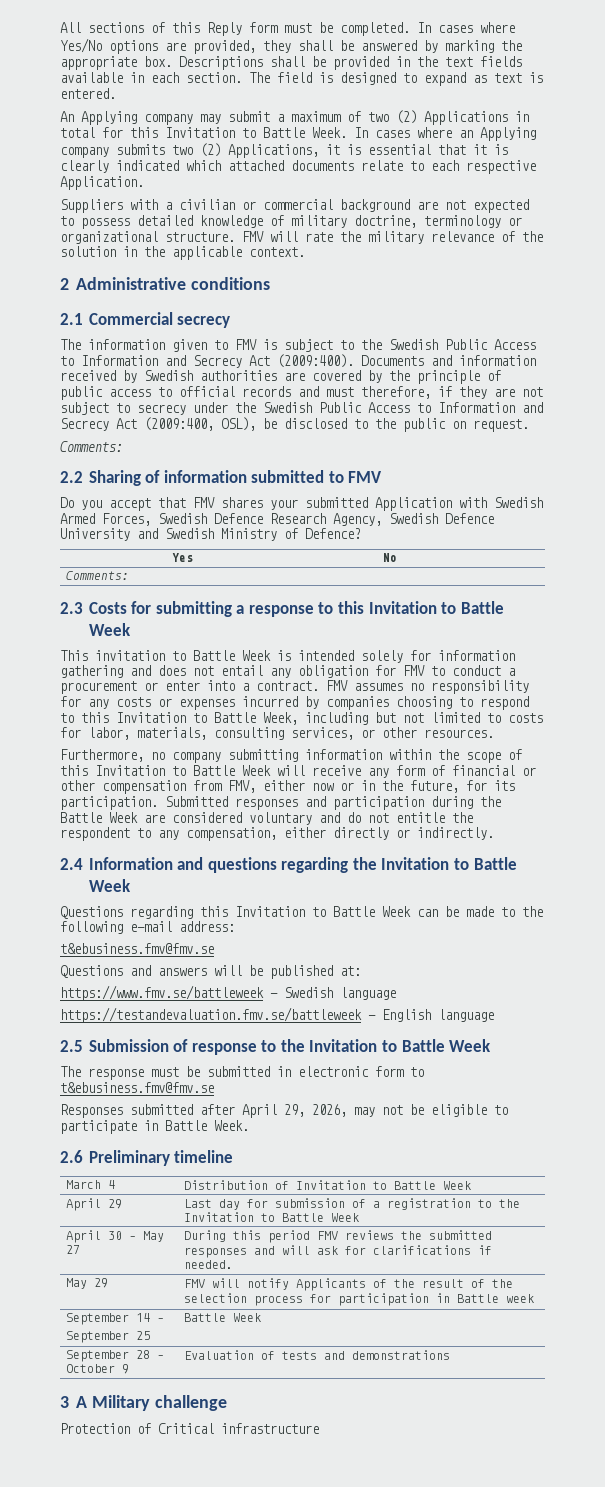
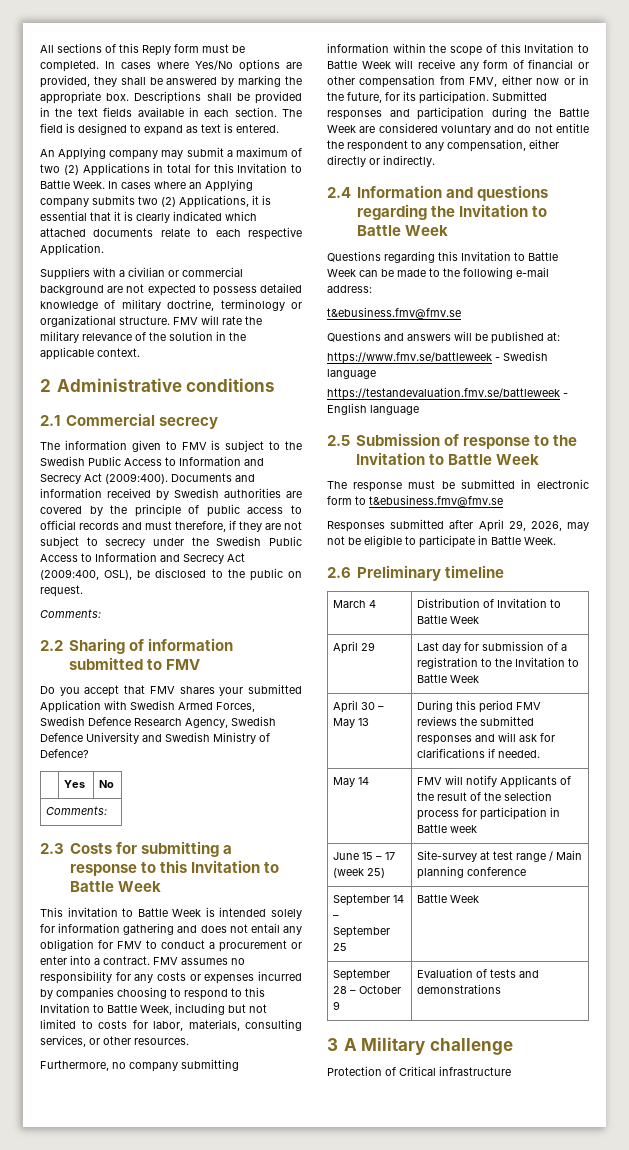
- April 30 – May 27 | During this period FMV reviews the submitted responses and will ask for clarifications if needed.
+ April 30 – May 13 | During this period FMV reviews the submitted responses and will ask for clarifications if needed.
- May 29 | FMV will notify Applicants of the result of the selection process for participation in Battle week
+ May 14 | FMV will notify Applicants of the result of the selection process for participation in Battle week
+ June 15 – 17 (week 25) | Site-survey at test range / Main planning conference

